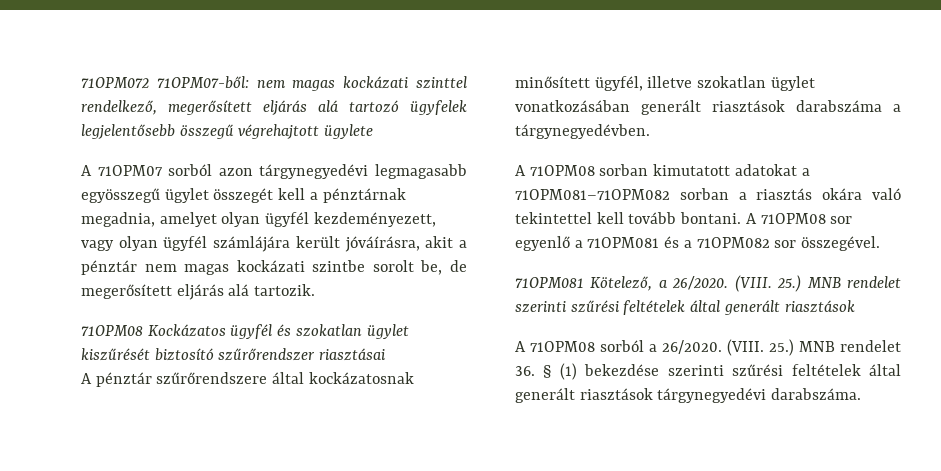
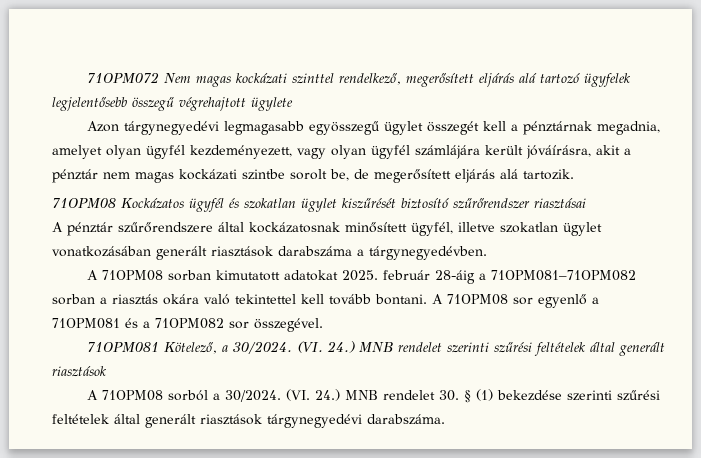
- 71OPM072 71OPM07-ből: nem magas kockázati szinttel rendelkező, megerősített eljárás alá tartozó ügyfelek legjelentősebb összegű végrehajtott ügylete
+ 71OPM072 Nem magas kockázati szinttel rendelkező, megerősített eljárás alá tartozó ügyfelek legjelentősebb összegű végrehajtott ügylete
- A 71OPM07 sorból azon tárgynegyedévi legmagasabb egyösszegű ügylet összegét kell a pénztárnak megadnia, amelyet olyan ügyfél kezdeményezett, vagy olyan ügyfél számlájára került jóváírásra, akit a pénztár nem magas kockázati szintbe sorolt be, de megerősített eljárás alá tartozik.
+ Azon tárgynegyedévi legmagasabb egyösszegű ügylet összegét kell a pénztárnak megadnia, amelyet olyan ügyfél kezdeményezett, vagy olyan ügyfél számlájára került jóváírásra, akit a pénztár nem magas kockázati szintbe sorolt be, de megerősített eljárás alá tartozik.
- A 71OPM08 sorban kimutatott adatokat a 71OPM081–71OPM082 sorban a riasztás okára való tekintettel kell tovább bontani.
+ A 71OPM08 sorban kimutatott adatokat 2025. február 28-áig a 71OPM081–71OPM082 sorban a riasztás okára való tekintettel kell tovább bontani.
- 71OPM081 Kötelező, a 26/2020. (VIII. 25.) MNB rendelet szerinti szűrési feltételek által generált riasztások
+ 71OPM081 Kötelező, a 30/2024. (VI. 24.) MNB rendelet szerinti szűrési feltételek által generált riasztások
- A 71OPM08 sorból a 26/2020. (VIII. 25.) MNB rendelet 36. § (1) bekezdése szerinti szűrési feltételek által generált riasztások tárgynegyedévi darabszáma.
+ A 71OPM08 sorból a 30/2024. (VI. 24.) MNB rendelet 30. § (1) bekezdése szerinti szűrési feltételek által generált riasztások tárgynegyedévi darabszáma.

